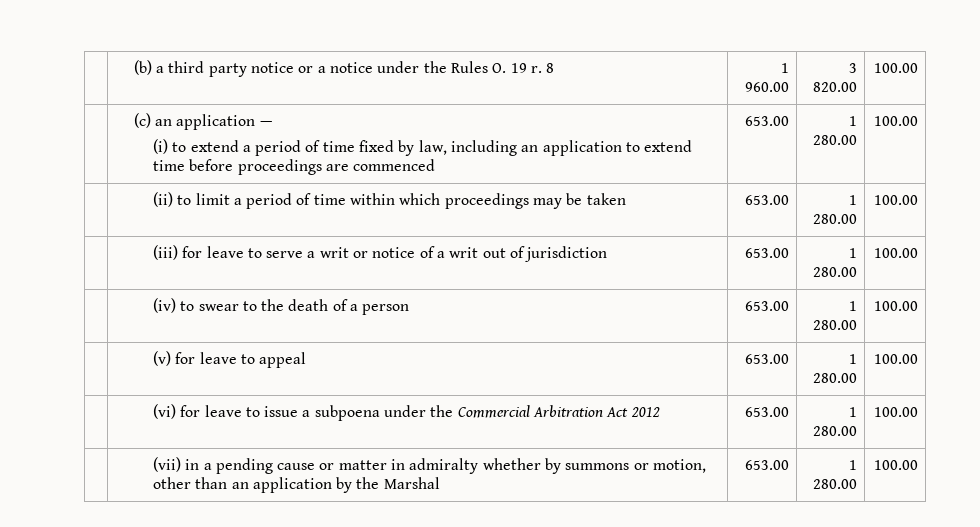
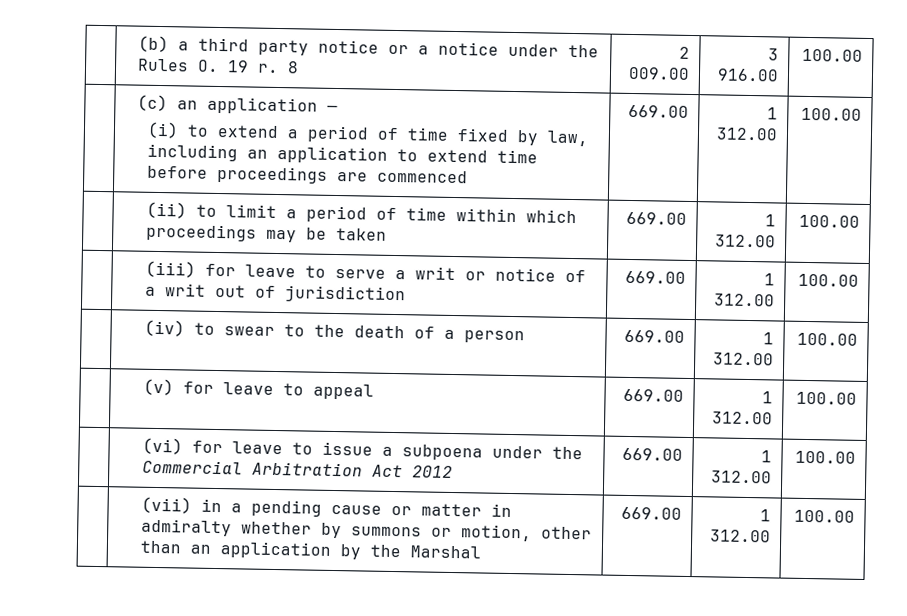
- | (b) a third party notice or a notice under the Rules O. 19 r. 8 | 1 960.00 | 3 820.00 | 100.00
+ | (b) a third party notice or a notice under the Rules O. 19 r. 8 | 2 009.00 | 3 916.00 | 100.00
  | (c) an application —
- (i) to extend a period of time fixed by law, including an application to extend time before proceedings are commenced | 653.00 | 1 280.00 | 100.00
+ (i) to extend a period of time fixed by law, including an application to extend time before proceedings are commenced | 669.00 | 1 312.00 | 100.00
- | (ii) to limit a period of time within which proceedings may be taken | 653.00 | 1 280.00 | 100.00
+ | (ii) to limit a period of time within which proceedings may be taken | 669.00 | 1 312.00 | 100.00
- | (iii) for leave to serve a writ or notice of a writ out of jurisdiction | 653.00 | 1 280.00 | 100.00
+ | (iii) for leave to serve a writ or notice of a writ out of jurisdiction | 669.00 | 1 312.00 | 100.00
- | (iv) to swear to the death of a person | 653.00 | 1 280.00 | 100.00
+ | (iv) to swear to the death of a person | 669.00 | 1 312.00 | 100.00
- | (v) for leave to appeal | 653.00 | 1 280.00 | 100.00
+ | (v) for leave to appeal | 669.00 | 1 312.00 | 100.00
- | (vi) for leave to issue a subpoena under the Commercial Arbitration Act 2012 | 653.00 | 1 280.00 | 100.00
+ | (vi) for leave to issue a subpoena under the Commercial Arbitration Act 2012 | 669.00 | 1 312.00 | 100.00
- | (vii) in a pending cause or matter in admiralty whether by summons or motion, other than an application by the Marshal | 653.00 | 1 280.00 | 100.00
+ | (vii) in a pending cause or matter in admiralty whether by summons or motion, other than an application by the Marshal | 669.00 | 1 312.00 | 100.00

